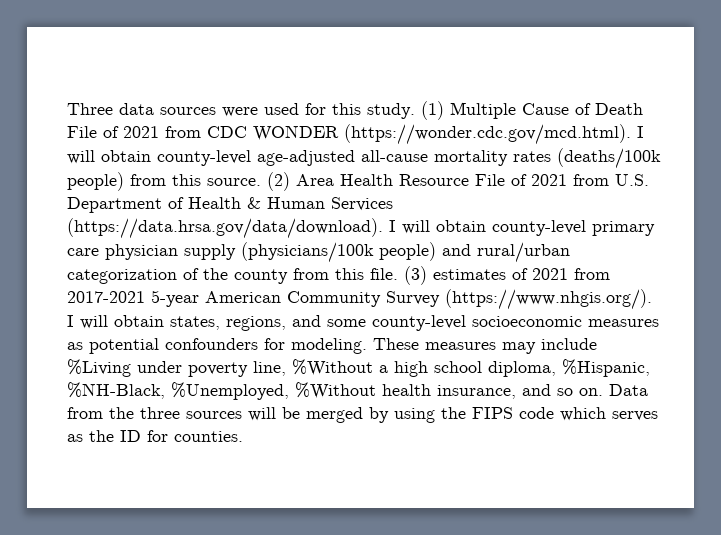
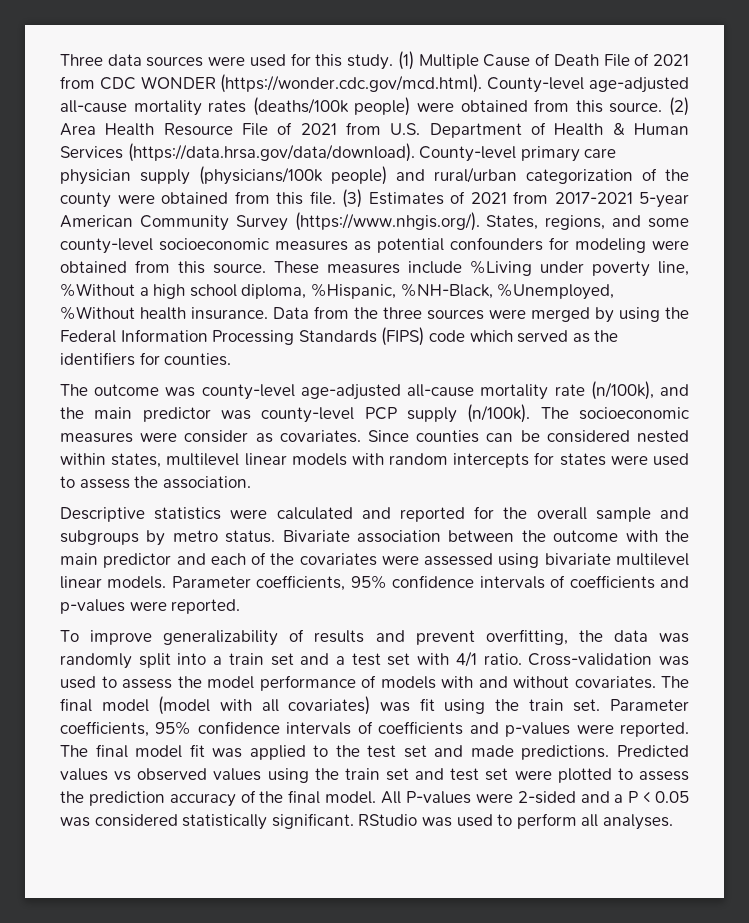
- (1) Multiple Cause of Death File of 2021 from CDC WONDER (https://wonder.cdc.gov/mcd.html). I will obtain county-level age-adjusted all-cause mortality rates (deaths/100k people) from this source.
+ (1) Multiple Cause of Death File of 2021 from CDC WONDER (https://wonder.cdc.gov/mcd.html). County-level age-adjusted all-cause mortality rates (deaths/100k people) were obtained from this source.
- (2) Area Health Resource File of 2021 from U.S. Department of Health & Human Services (https://data.hrsa.gov/data/download). I will obtain county-level primary care physician supply (physicians/100k people) and rural/urban categorization of the county from this file.
+ (2) Area Health Resource File of 2021 from U.S. Department of Health & Human Services (https://data.hrsa.gov/data/download). County-level primary care physician supply (physicians/100k people) and rural/urban categorization of the county were obtained from this file.
- (3) estimates of 2021 from 2017-2021 5-year American Community Survey (https://www.nhgis.org/). I will obtain states, regions, and some county-level socioeconomic measures as potential confounders for modeling.
+ (3) Estimates of 2021 from 2017-2021 5-year American Community Survey (https://www.nhgis.org/). States, regions, and some county-level socioeconomic measures as potential confounders for modeling were obtained from this source.
- These measures may include %Living under poverty line, %Without a high school diploma, %Hispanic, %NH-Black, %Unemployed, %Without health insurance, and so on.
+ These measures include %Living under poverty line, %Without a high school diploma, %Hispanic, %NH-Black, %Unemployed, %Without health insurance.
- Data from the three sources will be merged by using the FIPS code which serves as the ID for counties.
+ Data from the three sources were merged by using the Federal Information Processing Standards (FIPS) code which served as the identifiers for counties.
+ The outcome was county-level age-adjusted all-cause mortality rate (n/100k), and the main predictor was county-level PCP supply (n/100k). The socioeconomic measures were consider as covariates. Since counties can be considered nested within states, multilevel linear models with random intercepts for states were used to assess the association.
+ Descriptive statistics were calculated and reported for the overall sample and subgroups by metro status. Bivariate association between the outcome with the main predictor and each of the covariates were assessed using bivariate multilevel linear models. Parameter coefficients, 95% confidence intervals of coefficients and p-values were reported.
+ To improve generalizability of results and prevent overfitting, the data was randomly split into a train set and a test set with 4/1 ratio. Cross-validation was used to assess the model performance of models with and without covariates. The final model (model with all covariates) was fit using the train set. Parameter coefficients, 95% confidence intervals of coefficients and p-values were reported. The final model fit was applied to the test set and made predictions. Predicted values vs observed values using the train set and test set were plotted to assess the prediction accuracy of the final model. All P-values were 2-sided and a P < 0.05 was considered statistically significant. RStudio was used to perform all analyses.

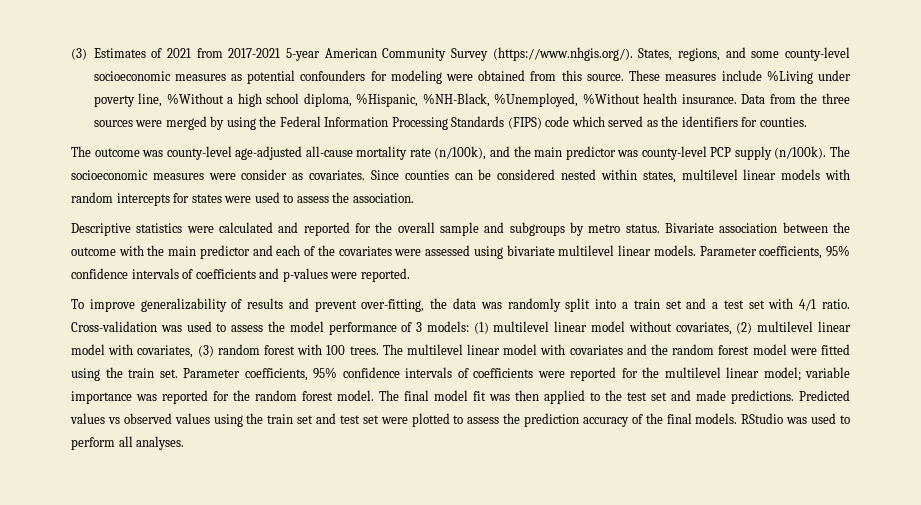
- Three data sources were used for this study. (1) Multiple Cause of Death File of 2021 from CDC WONDER (https://wonder.cdc.gov/mcd.html). County-level age-adjusted all-cause mortality rates (deaths/100k people) were obtained from this source. (2) Area Health Resource File of 2021 from U.S. Department of Health & Human Services (https://data.hrsa.gov/data/download). County-level primary care physician supply (physicians/100k people) and rural/urban categorization of the county were obtained from this file.
- To improve generalizability of results and prevent overfitting, the data was randomly split into a train set and a test set with 4/1 ratio.
+ To improve generalizability of results and prevent over-fitting, the data was randomly split into a train set and a test set with 4/1 ratio.
- Cross-validation was used to assess the model performance of models with and without covariates. The final model (model with all covariates) was fit using the train set. Parameter coefficients, 95% confidence intervals of coefficients and p-values were reported.
+ Cross-validation was used to assess the model performance of 3 models: (1) multilevel linear model without covariates, (2) multilevel linear model with covariates, (3) random forest with 100 trees. The multilevel linear model with covariates and the random forest model were fitted using the train set. Parameter coefficients, 95% confidence intervals of coefficients were reported for the multilevel linear model; variable importance was reported for the random forest model.
- The final model fit was applied to the test set and made predictions.
+ The final model fit was then applied to the test set and made predictions.
- Predicted values vs observed values using the train set and test set were plotted to assess the prediction accuracy of the final model. All P-values were 2-sided and a P < 0.05 was considered statistically significant.
+ Predicted values vs observed values using the train set and test set were plotted to assess the prediction accuracy of the final models.

